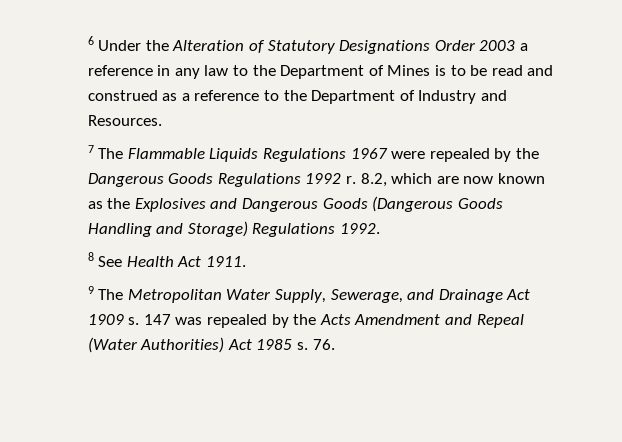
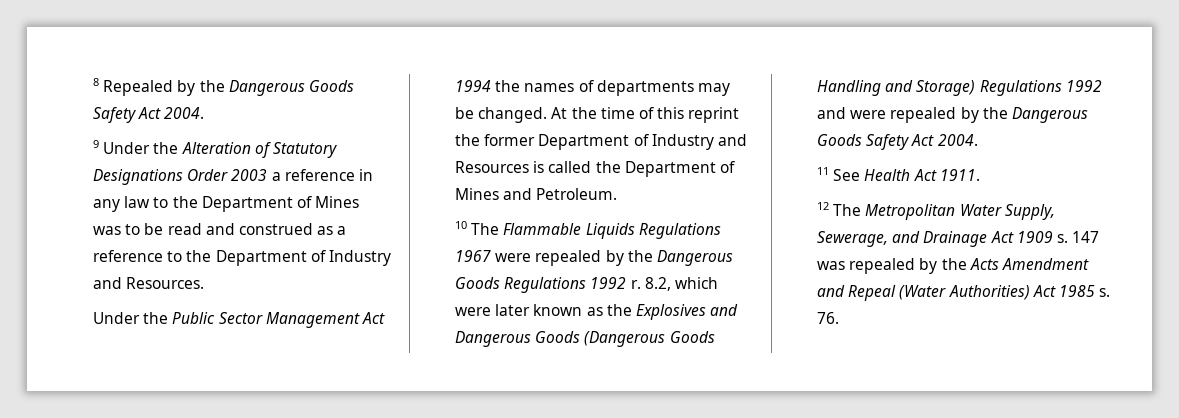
- 6 Under the Alteration of Statutory Designations Order 2003 a reference in any law to the Department of Mines is to be read and construed as a reference to the Department of Industry and Resources.
+ 8 Repealed by the Dangerous Goods Safety Act 2004.
+ 9 Under the Alteration of Statutory Designations Order 2003 a reference in any law to the Department of Mines was to be read and construed as a reference to the Department of Industry and Resources.
- 7 The Flammable Liquids Regulations 1967 were repealed by the Dangerous Goods Regulations 1992 r.
+ Under the Public Sector Management Act 1994 the names of departments may be changed. At the time of this reprint the former Department of Industry and Resources is called the Department of Mines and Petroleum.
+ 10 The Flammable Liquids Regulations 1967 were repealed by the Dangerous Goods Regulations 1992 r.
- 8.2, which are now known as the Explosives and Dangerous Goods (Dangerous Goods Handling and Storage) Regulations 1992.
- 8 See Health Act 1911.
+ 8.2, which were later known as the Explosives and Dangerous Goods (Dangerous Goods Handling and Storage) Regulations 1992 and were repealed by the Dangerous Goods Safety Act 2004.
+ 11 See Health Act 1911.
- 9 The Metropolitan Water Supply, Sewerage, and Drainage Act 1909 s.
+ 12 The Metropolitan Water Supply, Sewerage, and Drainage Act 1909 s.

